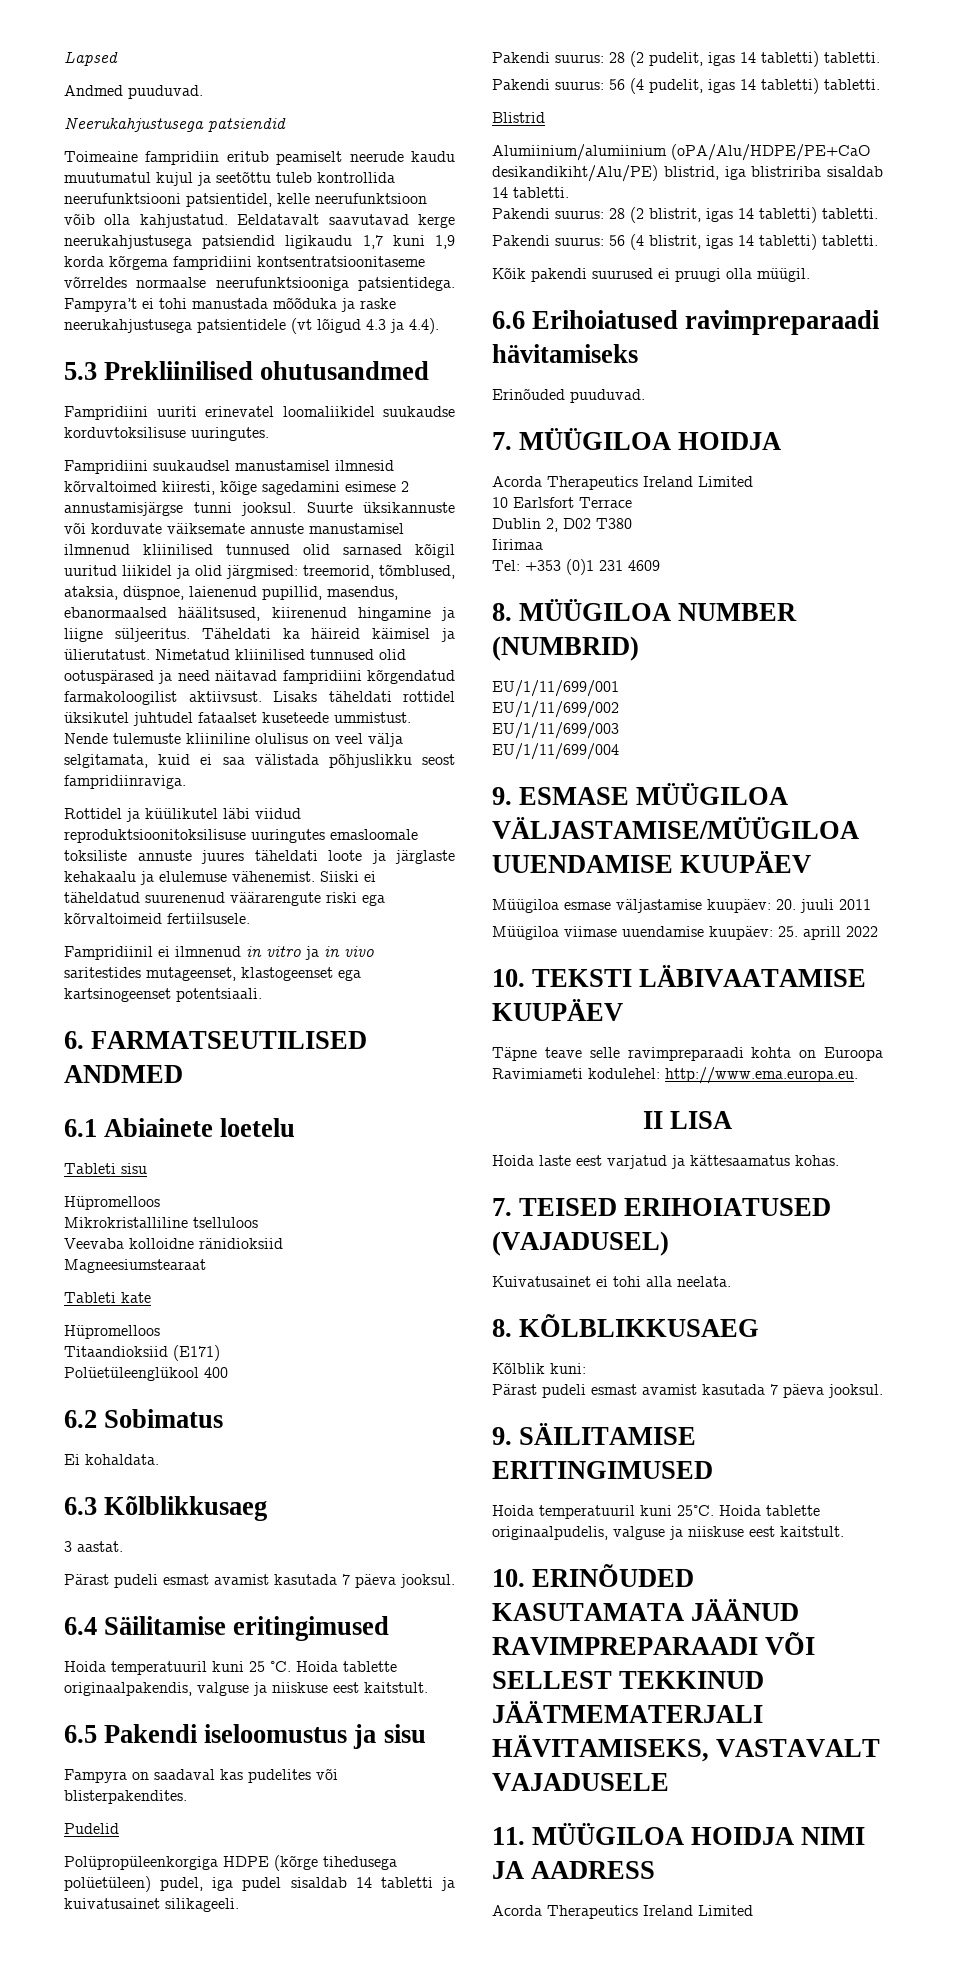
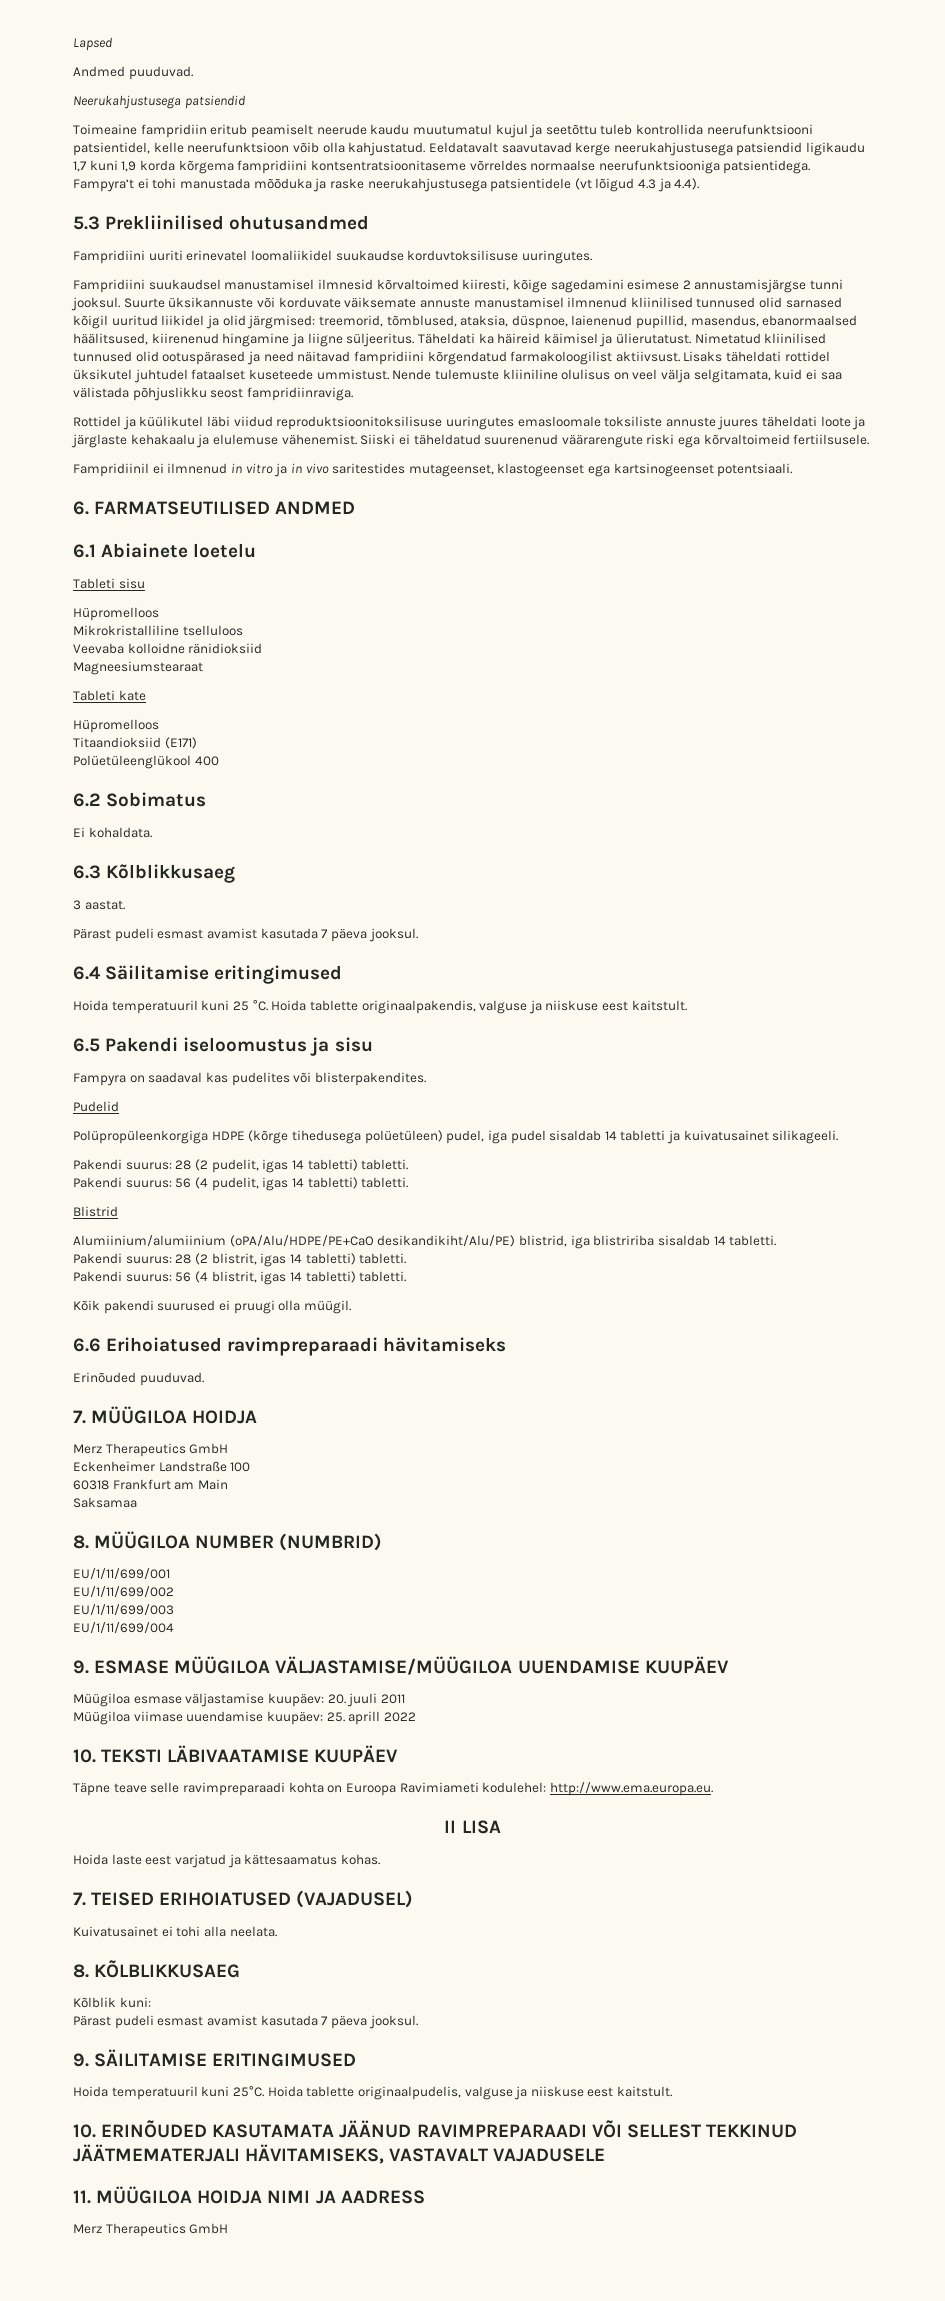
  7. MÜÜGILOA HOIDJA
- Acorda Therapeutics Ireland Limited
- 10 Earlsfort Terrace
- Dublin 2, D02 T380
- Iirimaa
- Tel: +353 (0)1 231 4609
+ Merz Therapeutics GmbH
+ Eckenheimer Landstraße 100
+ 60318 Frankfurt am Main
+ Saksamaa
  11. MÜÜGILOA HOIDJA NIMI JA AADRESS
- Acorda Therapeutics Ireland Limited
+ Merz Therapeutics GmbH

